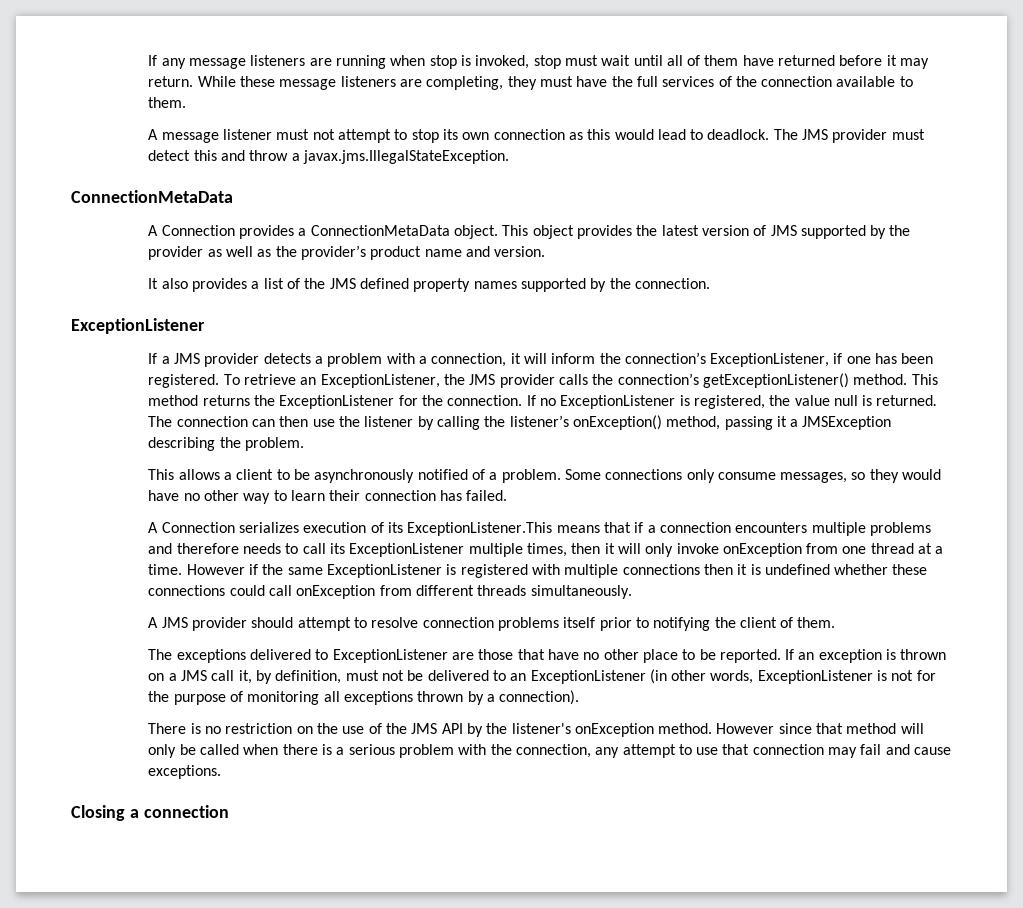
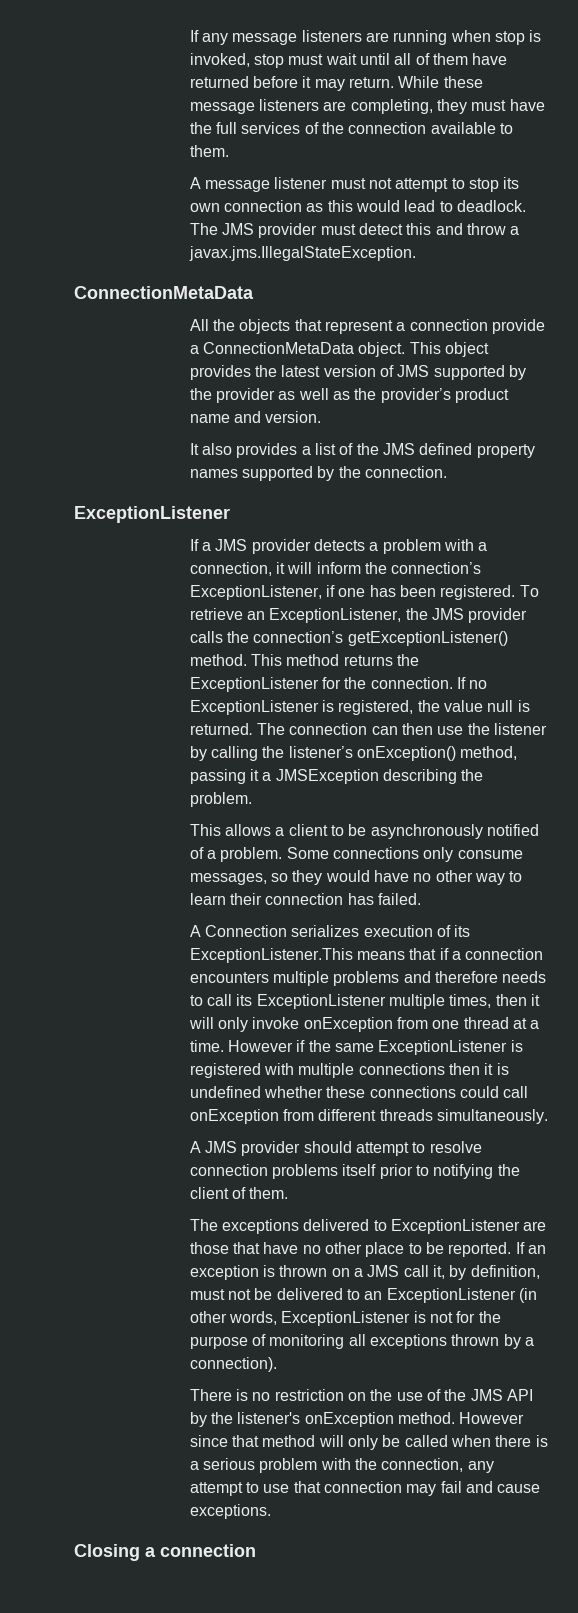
- A Connection provides a ConnectionMetaData object.
+ All the objects that represent a connection provide a ConnectionMetaData object.

